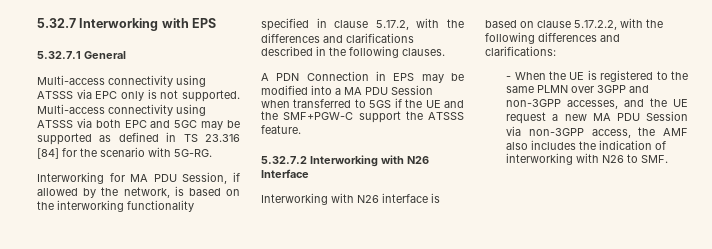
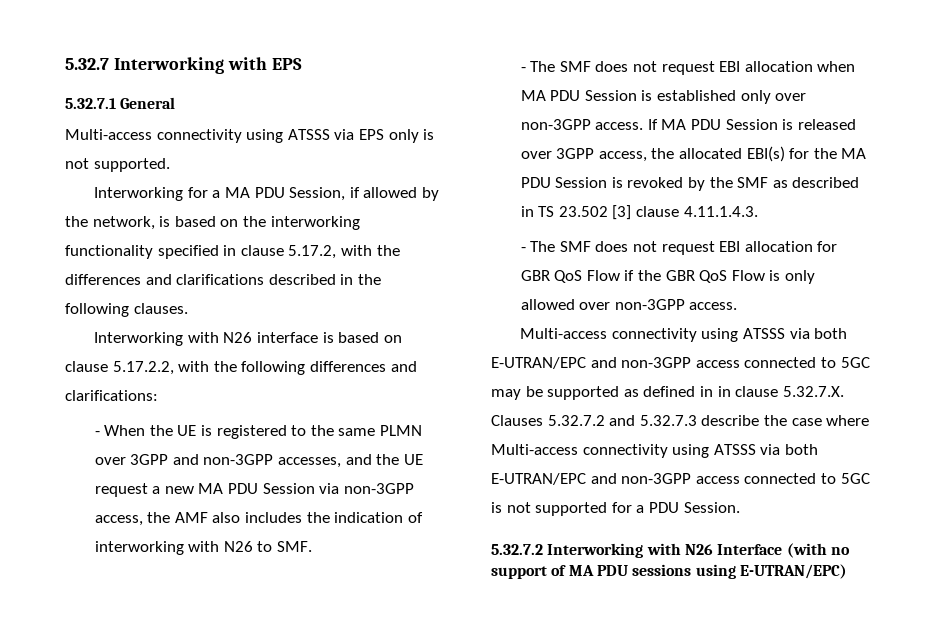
- Multi-access connectivity using ATSSS via EPC only is not supported. Multi-access connectivity using ATSSS via both EPC and 5GC may be supported as defined in TS 23.316 [84] for the scenario with 5G-RG.
+ Multi-access connectivity using ATSSS via EPS only is not supported.
- Interworking for MA PDU Session, if allowed by the network, is based on the interworking functionality specified in clause 5.17.2, with the differences and clarifications described in the following clauses.
+ Interworking for a MA PDU Session, if allowed by the network, is based on the interworking functionality specified in clause 5.17.2, with the differences and clarifications described in the following clauses.
- A PDN Connection in EPS may be modified into a MA PDU Session when transferred to 5GS if the UE and the SMF+PGW-C support the ATSSS feature.
- 5.32.7.2 Interworking with N26 Interface
+ - The SMF does not request EBI allocation when MA PDU Session is established only over non-3GPP access. If MA PDU Session is released over 3GPP access, the allocated EBI(s) for the MA PDU Session is revoked by the SMF as described in TS 23.502 [3] clause 4.11.1.4.3.
+ - The SMF does not request EBI allocation for GBR QoS Flow if the GBR QoS Flow is only allowed over non-3GPP access.
+ Multi-access connectivity using ATSSS via both E-UTRAN/EPC and non-3GPP access connected to 5GC may be supported as defined in in clause 5.32.7.X. Clauses 5.32.7.2 and 5.32.7.3 describe the case where Multi-access connectivity using ATSSS via both E-UTRAN/EPC and non-3GPP access connected to 5GC is not supported for a PDU Session.
+ 5.32.7.2 Interworking with N26 Interface (with no support of MA PDU sessions using E-UTRAN/EPC)

